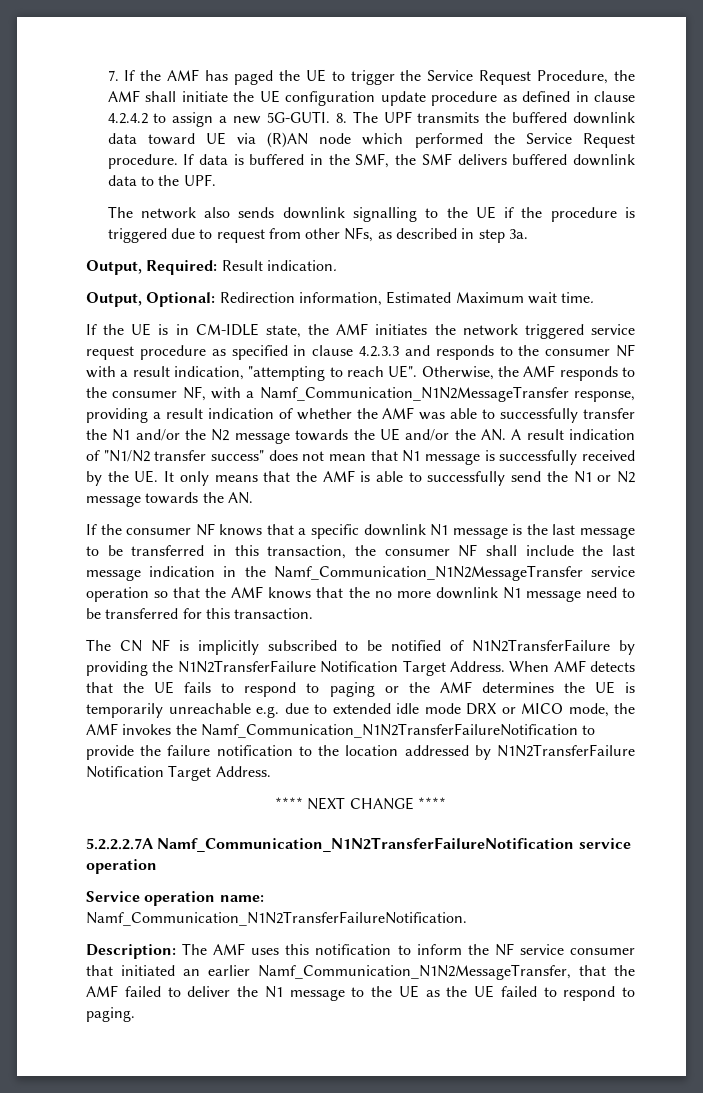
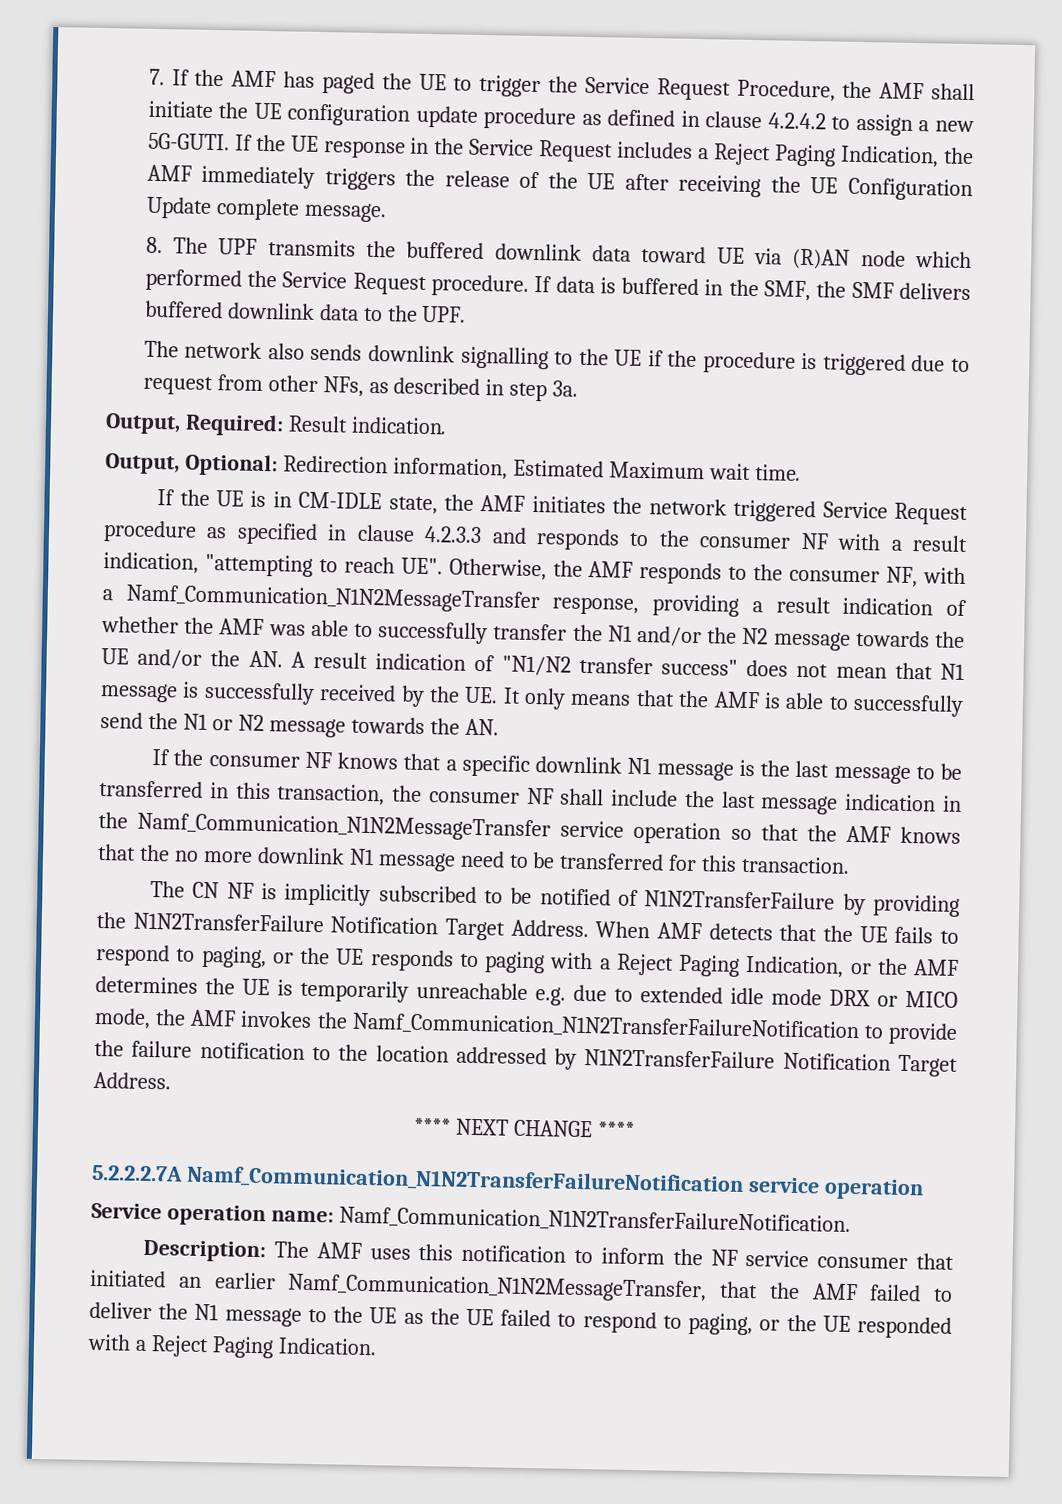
- 7. If the AMF has paged the UE to trigger the Service Request Procedure, the AMF shall initiate the UE configuration update procedure as defined in clause 4.2.4.2 to assign a new 5G-GUTI. 8. The UPF transmits the buffered downlink data toward UE via (R)AN node which performed the Service Request procedure.
+ 7. If the AMF has paged the UE to trigger the Service Request Procedure, the AMF shall initiate the UE configuration update procedure as defined in clause 4.2.4.2 to assign a new 5G-GUTI. If the UE response in the Service Request includes a Reject Paging Indication, the AMF immediately triggers the release of the UE after receiving the UE Configuration Update complete message.
+ 8. The UPF transmits the buffered downlink data toward UE via (R)AN node which performed the Service Request procedure.
- If the UE is in CM-IDLE state, the AMF initiates the network triggered service request procedure as specified in clause 4.2.3.3 and responds to the consumer NF with a result indication, "attempting to reach UE". Otherwise, the AMF responds to the consumer NF, with a Namf_Communication_N1N2MessageTransfer response, providing a result indication of whether the AMF was able to successfully transfer the N1 and/or the N2 message towards the UE and/or the AN. A result indication of "N1/N2 transfer success" does not mean that N1 message is successfully received by the UE. It only means that the AMF is able to successfully send the N1 or N2 message towards the AN.
+ If the UE is in CM-IDLE state, the AMF initiates the network triggered Service Request procedure as specified in clause 4.2.3.3 and responds to the consumer NF with a result indication, "attempting to reach UE". Otherwise, the AMF responds to the consumer NF, with a Namf_Communication_N1N2MessageTransfer response, providing a result indication of whether the AMF was able to successfully transfer the N1 and/or the N2 message towards the UE and/or the AN. A result indication of "N1/N2 transfer success" does not mean that N1 message is successfully received by the UE. It only means that the AMF is able to successfully send the N1 or N2 message towards the AN.
- When AMF detects that the UE fails to respond to paging or the AMF determines the UE is temporarily unreachable e.g. due to extended idle mode DRX or MICO mode, the AMF invokes the Namf_Communication_N1N2TransferFailureNotification to provide the failure notification to the location addressed by N1N2TransferFailure Notification Target Address.
+ When AMF detects that the UE fails to respond to paging, or the UE responds to paging with a Reject Paging Indication, or the AMF determines the UE is temporarily unreachable e.g. due to extended idle mode DRX or MICO mode, the AMF invokes the Namf_Communication_N1N2TransferFailureNotification to provide the failure notification to the location addressed by N1N2TransferFailure Notification Target Address.
- Description: The AMF uses this notification to inform the NF service consumer that initiated an earlier Namf_Communication_N1N2MessageTransfer, that the AMF failed to deliver the N1 message to the UE as the UE failed to respond to paging.
+ Description: The AMF uses this notification to inform the NF service consumer that initiated an earlier Namf_Communication_N1N2MessageTransfer, that the AMF failed to deliver the N1 message to the UE as the UE failed to respond to paging, or the UE responded with a Reject Paging Indication.

